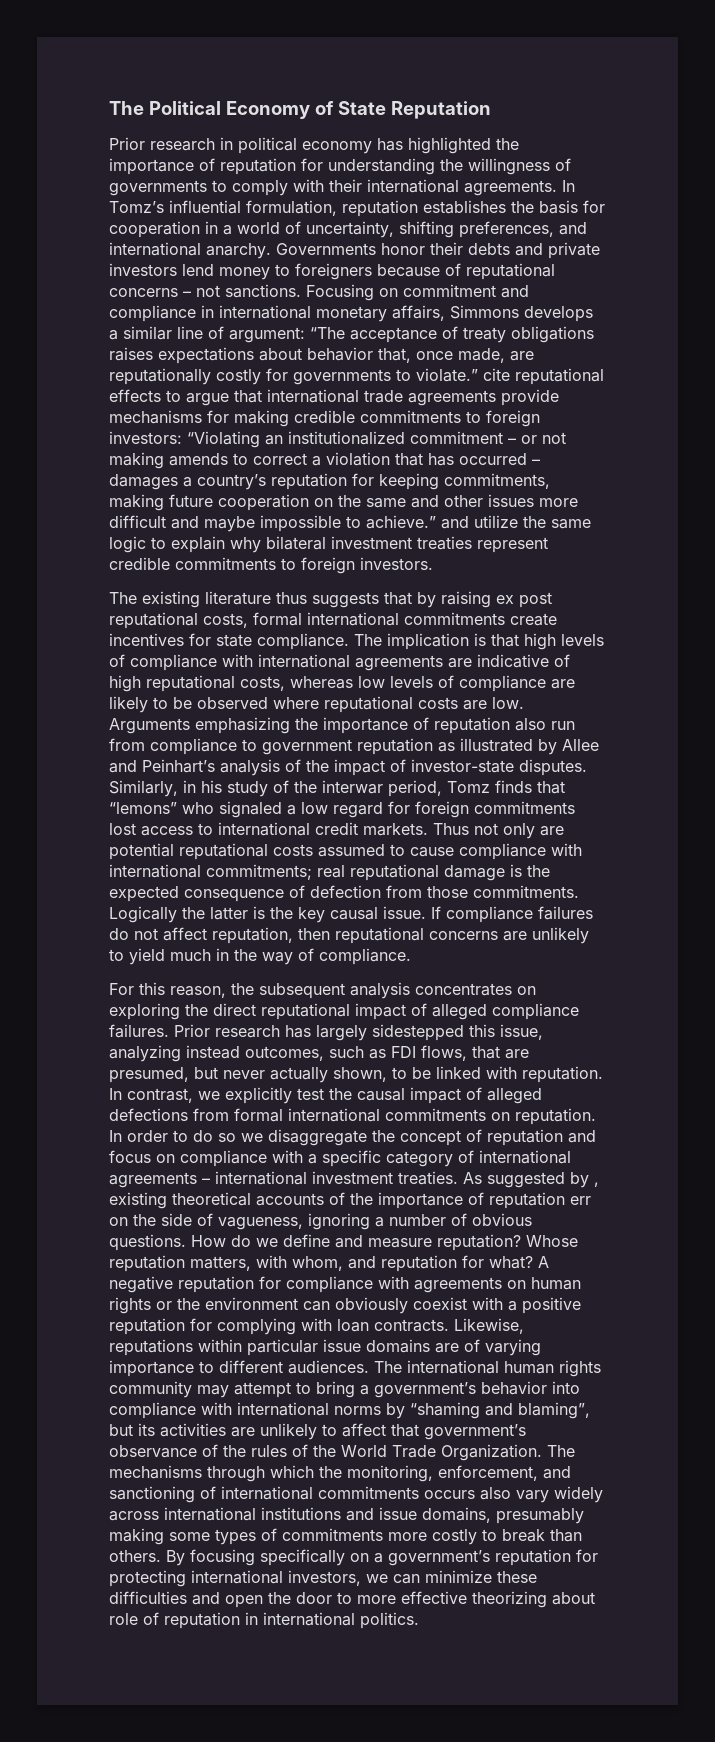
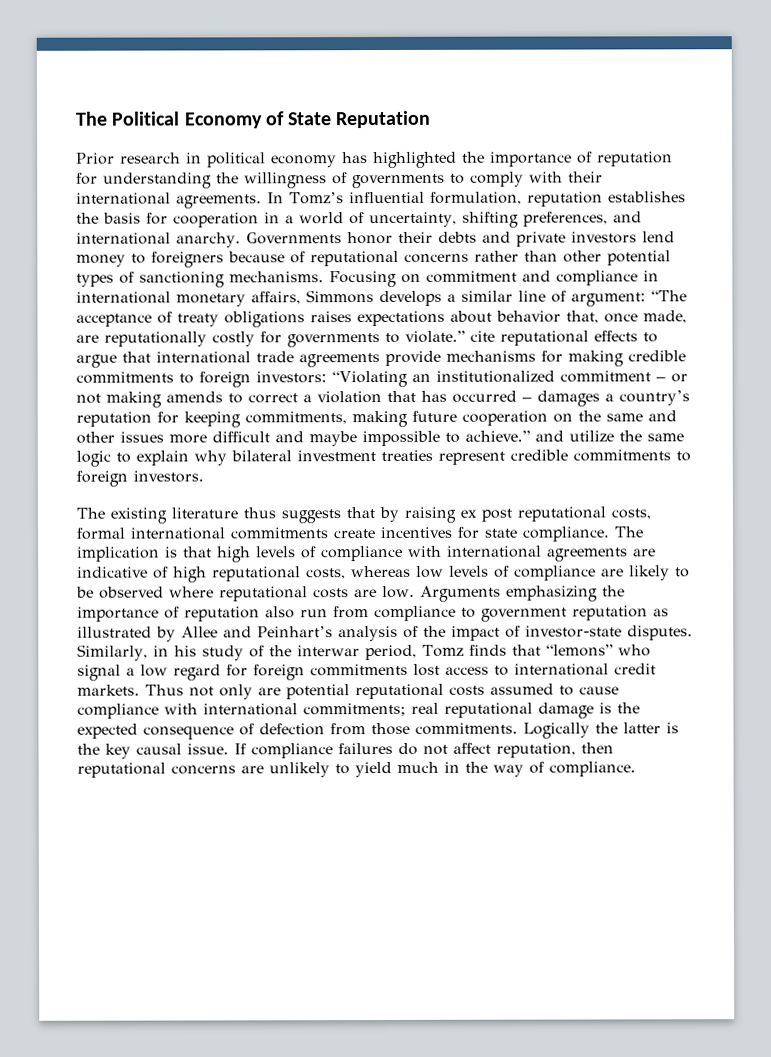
- Governments honor their debts and private investors lend money to foreigners because of reputational concerns – not sanctions.
+ Governments honor their debts and private investors lend money to foreigners because of reputational concerns rather than other potential types of sanctioning mechanisms.
- Similarly, in his study of the interwar period, Tomz finds that “lemons” who signaled a low regard for foreign commitments lost access to international credit markets.
+ Similarly, in his study of the interwar period, Tomz finds that “lemons” who signal a low regard for foreign commitments lost access to international credit markets.
- For this reason, the subsequent analysis concentrates on exploring the direct reputational impact of alleged compliance failures. Prior research has largely sidestepped this issue, analyzing instead outcomes, such as FDI flows, that are presumed, but never actually shown, to be linked with reputation. In contrast, we explicitly test the causal impact of alleged defections from formal international commitments on reputation. In order to do so we disaggregate the concept of reputation and focus on compliance with a specific category of international agreements – international investment treaties. As suggested by , existing theoretical accounts of the importance of reputation err on the side of vagueness, ignoring a number of obvious questions. How do we define and measure reputation? Whose reputation matters, with whom, and reputation for what? A negative reputation for compliance with agreements on human rights or the environment can obviously coexist with a positive reputation for complying with loan contracts. Likewise, reputations within particular issue domains are of varying importance to different audiences. The international human rights community may attempt to bring a government’s behavior into compliance with international norms by “shaming and blaming”, but its activities are unlikely to affect that government’s observance of the rules of the World Trade Organization. The mechanisms through which the monitoring, enforcement, and sanctioning of international commitments occurs also vary widely across international institutions and issue domains, presumably making some types of commitments more costly to break than others. By focusing specifically on a government’s reputation for protecting international investors, we can minimize these difficulties and open the door to more effective theorizing about role of reputation in international politics.

